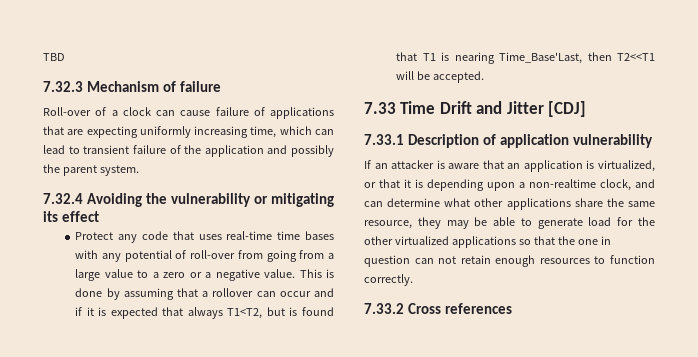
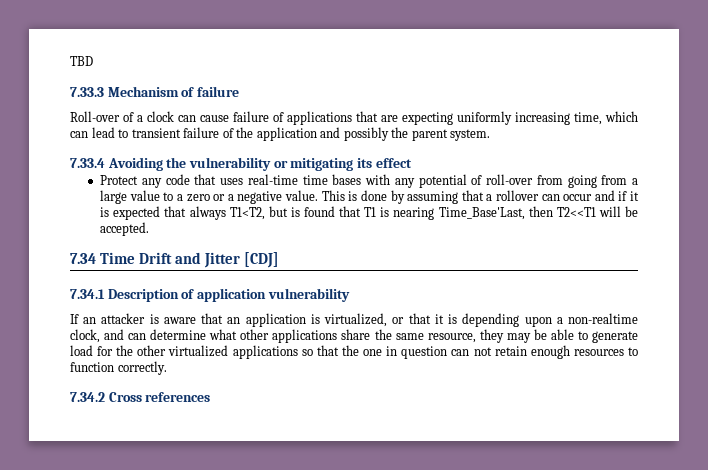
- 7.32.3 Mechanism of failure
+ 7.33.3 Mechanism of failure
- 7.32.4 Avoiding the vulnerability or mitigating its effect
+ 7.33.4 Avoiding the vulnerability or mitigating its effect
- 7.33 Time Drift and Jitter [CDJ]
+ 7.34 Time Drift and Jitter [CDJ]
- 7.33.1 Description of application vulnerability
+ 7.34.1 Description of application vulnerability
- 7.33.2 Cross references
+ 7.34.2 Cross references

